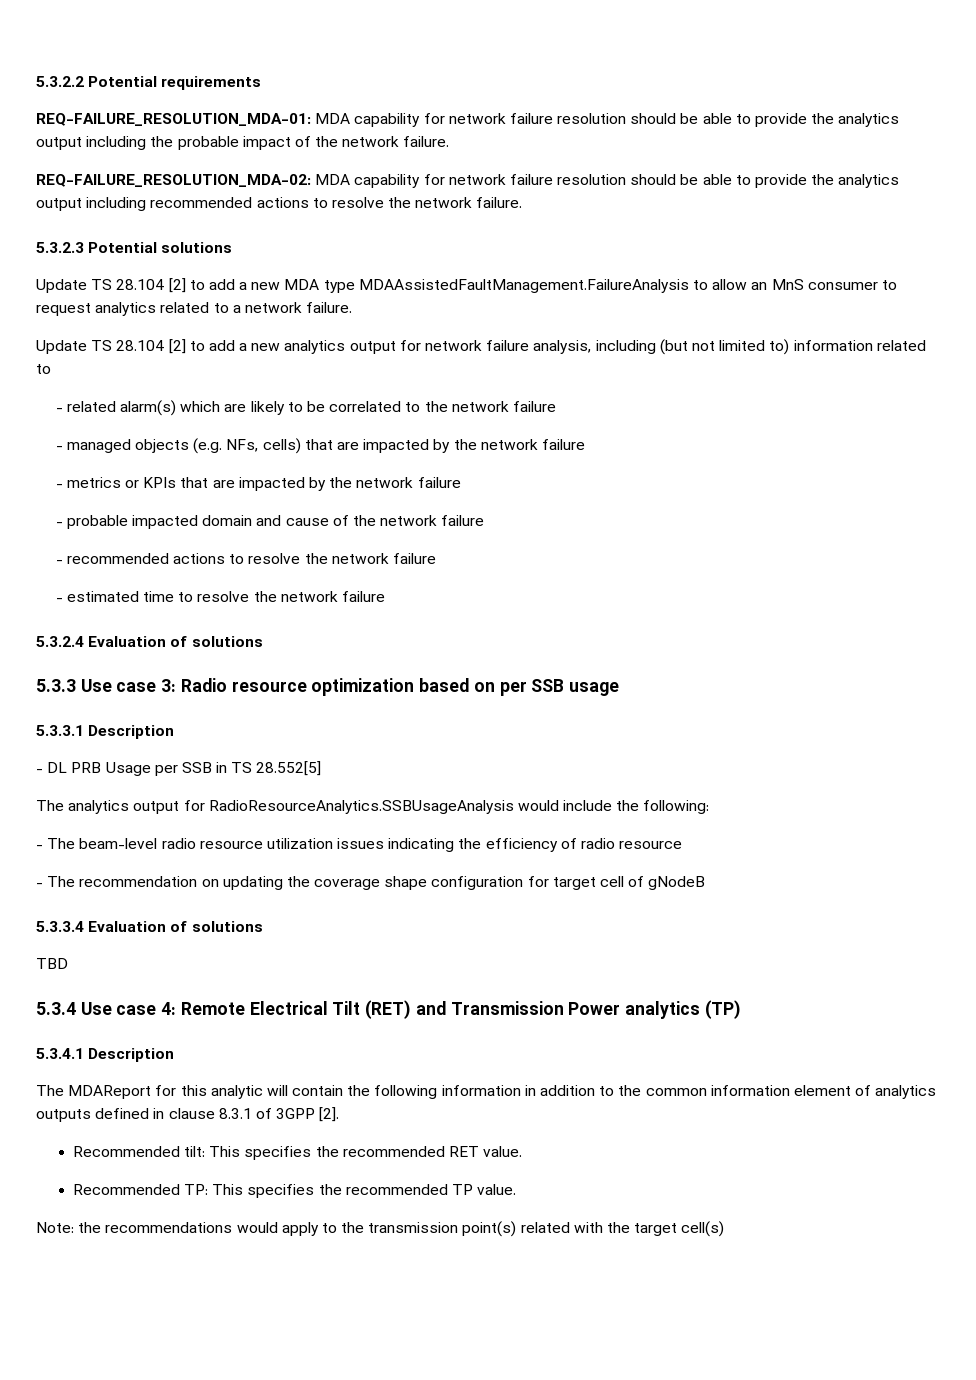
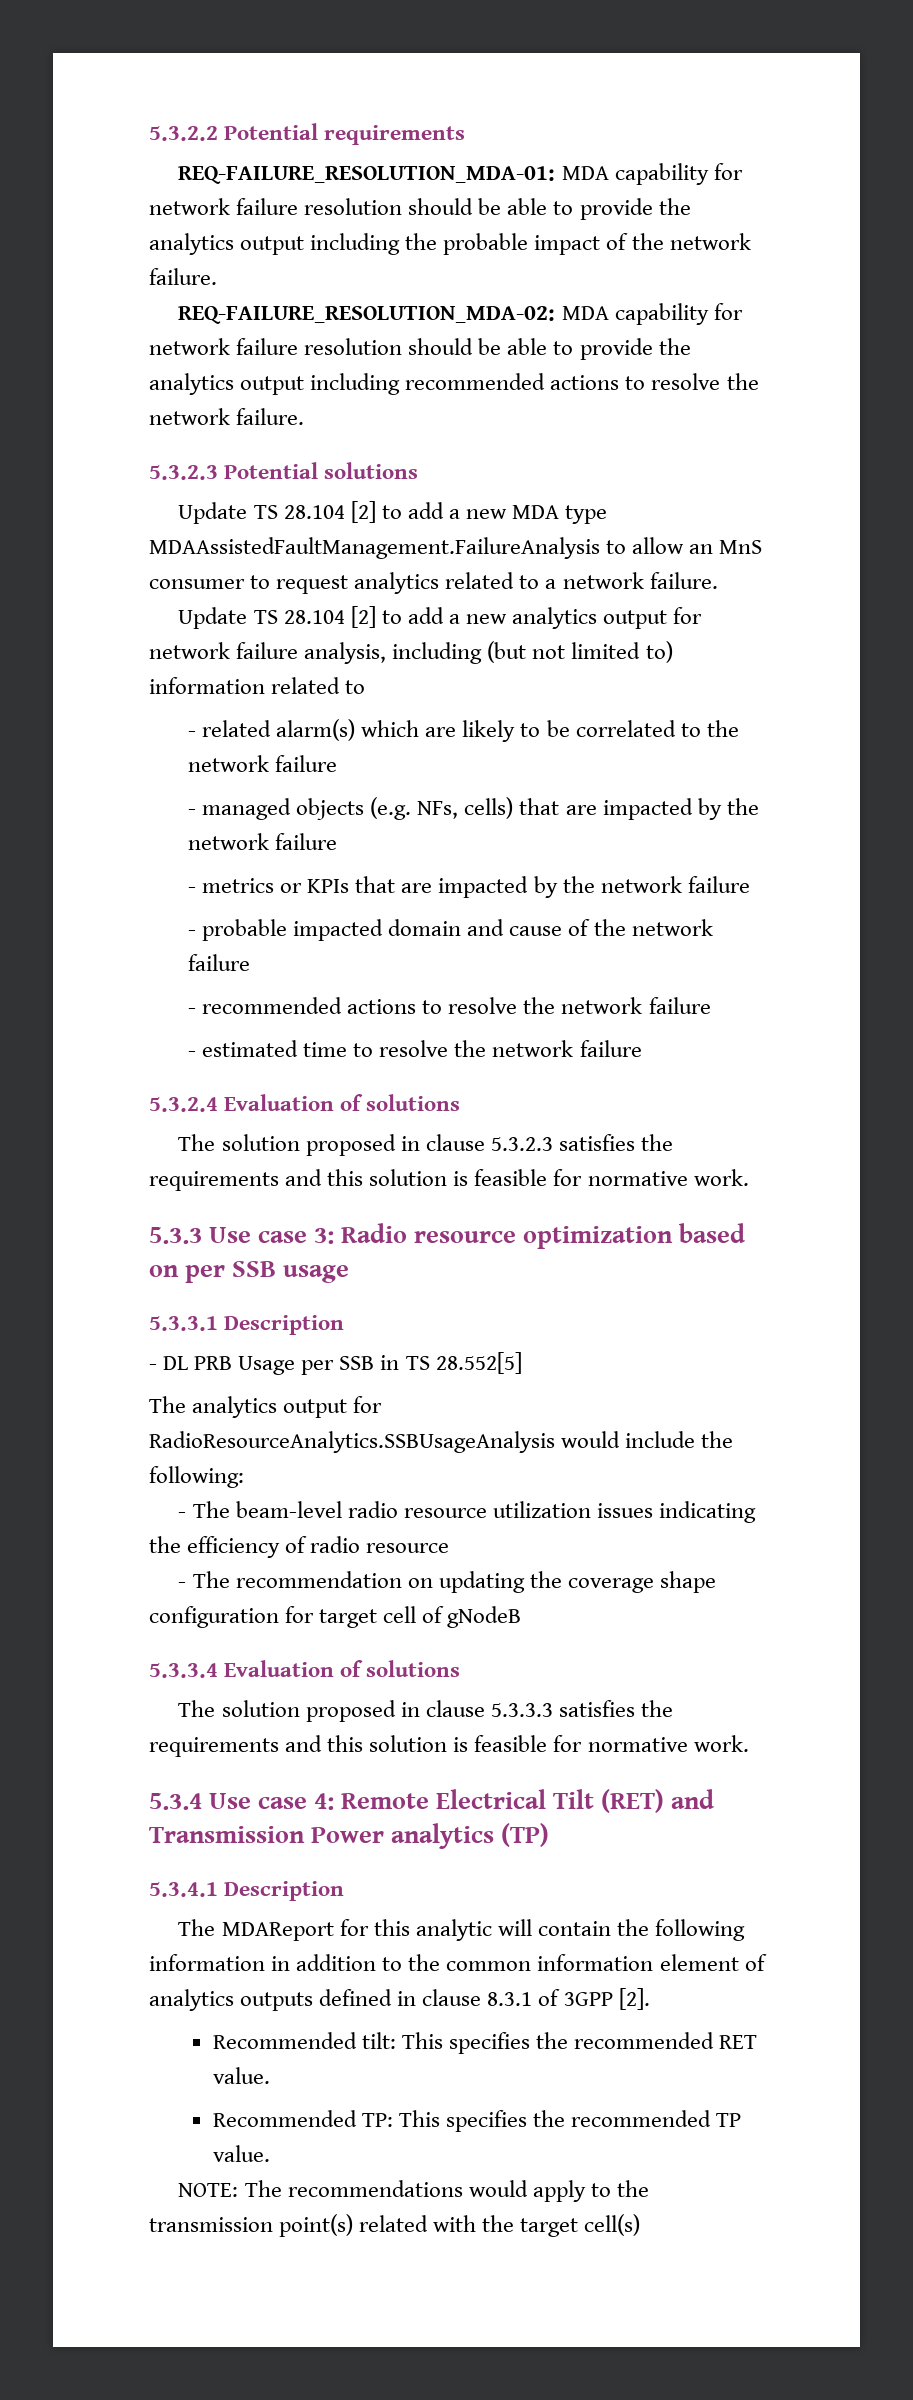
+ The solution proposed in clause 5.3.2.3 satisfies the requirements and this solution is feasible for normative work.
- TBD
+ The solution proposed in clause 5.3.3.3 satisfies the requirements and this solution is feasible for normative work.
- Note: the recommendations would apply to the transmission point(s) related with the target cell(s)
+ NOTE: The recommendations would apply to the transmission point(s) related with the target cell(s)

